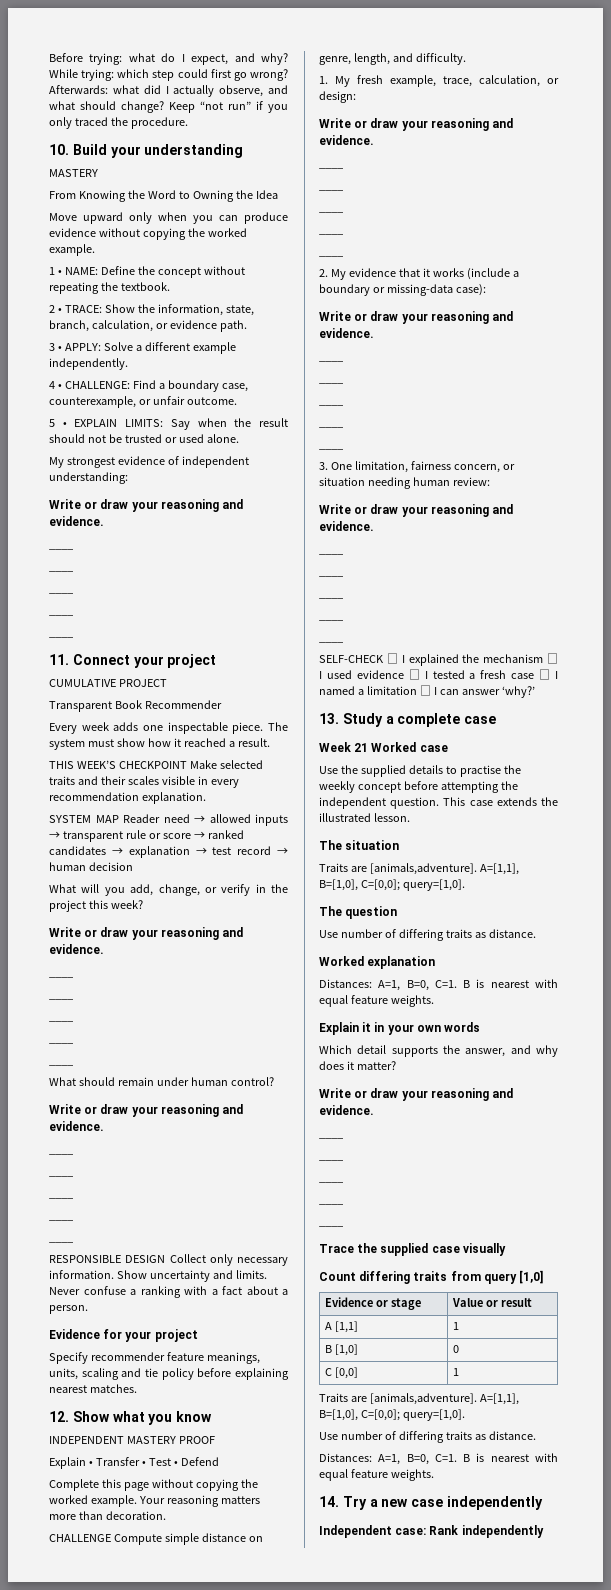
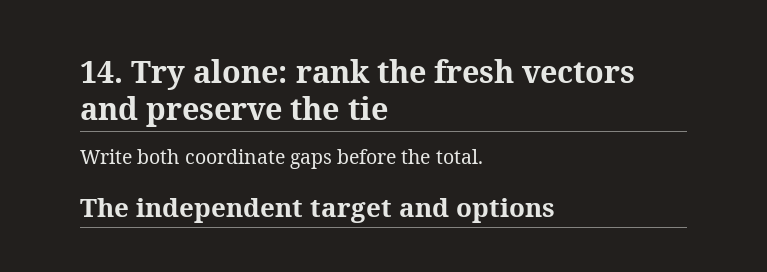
- Before trying: what do I expect, and why? While trying: which step could first go wrong? Afterwards: what did I actually observe, and what should change? Keep “not run” if you only traced the procedure.
- 10. Build your understanding
- MASTERY
- From Knowing the Word to Owning the Idea
- Move upward only when you can produce evidence without copying the worked example.
- 1 • NAME: Define the concept without repeating the textbook.
- 2 • TRACE: Show the information, state, branch, calculation, or evidence path.
- 3 • APPLY: Solve a different example independently.
- 4 • CHALLENGE: Find a boundary case, counterexample, or unfair outcome.
- 5 • EXPLAIN LIMITS: Say when the result should not be trusted or used alone.
- My strongest evidence of independent understanding:
- Write or draw your reasoning and evidence.
- ____
- ____
- ____
- ____
- ____
- 11. Connect your project
- CUMULATIVE PROJECT
- Transparent Book Recommender
- Every week adds one inspectable piece. The system must show how it reached a result.
- THIS WEEK’S CHECKPOINT Make selected traits and their scales visible in every recommendation explanation.
- SYSTEM MAP Reader need → allowed inputs → transparent rule or score → ranked candidates → explanation → test record → human decision
- What will you add, change, or verify in the project this week?
- Write or draw your reasoning and evidence.
- ____
- ____
- ____
- ____
- ____
- What should remain under human control?
- Write or draw your reasoning and evidence.
- ____
- ____
- ____
- ____
- ____
- RESPONSIBLE DESIGN Collect only necessary information. Show uncertainty and limits. Never confuse a ranking with a fact about a person.
- Evidence for your project
- Specify recommender feature meanings, units, scaling and tie policy before explaining nearest matches.
- 12. Show what you know
- INDEPENDENT MASTERY PROOF
- Explain • Transfer • Test • Defend
- Complete this page without copying the worked example. Your reasoning matters more than decoration.
- CHALLENGE Compute simple distance on genre, length, and difficulty.
- 1. My fresh example, trace, calculation, or design:
- Write or draw your reasoning and evidence.
- ____
- ____
- ____
- ____
- ____
- 2. My evidence that it works (include a boundary or missing-data case):
- Write or draw your reasoning and evidence.
- ____
- ____
- ____
- ____
- ____
- 3. One limitation, fairness concern, or situation needing human review:
- Write or draw your reasoning and evidence.
- ____
- ____
- ____
- ____
- ____
- SELF-CHECK □ I explained the mechanism □ I used evidence □ I tested a fresh case □ I named a limitation □ I can answer ‘why?’
- 13. Study a complete case
- Week 21 Worked case
- Use the supplied details to practise the weekly concept before attempting the independent question. This case extends the illustrated lesson.
- The situation
- Traits are [animals,adventure]. A=[1,1], B=[1,0], C=[0,0]; query=[1,0].
- The question
- Use number of differing traits as distance.
- Worked explanation
- Distances: A=1, B=0, C=1. B is nearest with equal feature weights.
- Explain it in your own words
- Which detail supports the answer, and why does it matter?
- Write or draw your reasoning and evidence.
- ____
- ____
- ____
- ____
- ____
- Trace the supplied case visually
- Count differing traits from query [1,0]
- Evidence or stage | Value or result
- A [1,1] | 1
- B [1,0] | 0
- C [0,0] | 1
- Traits are [animals,adventure]. A=[1,1], B=[1,0], C=[0,0]; query=[1,0].
- Use number of differing traits as distance.
- Distances: A=1, B=0, C=1. B is nearest with equal feature weights.
- 14. Try a new case independently
- Independent case: Rank independently
+ 14. Try alone: rank the fresh vectors and preserve the tie
+ Write both coordinate gaps before the total.
+ The independent target and options

